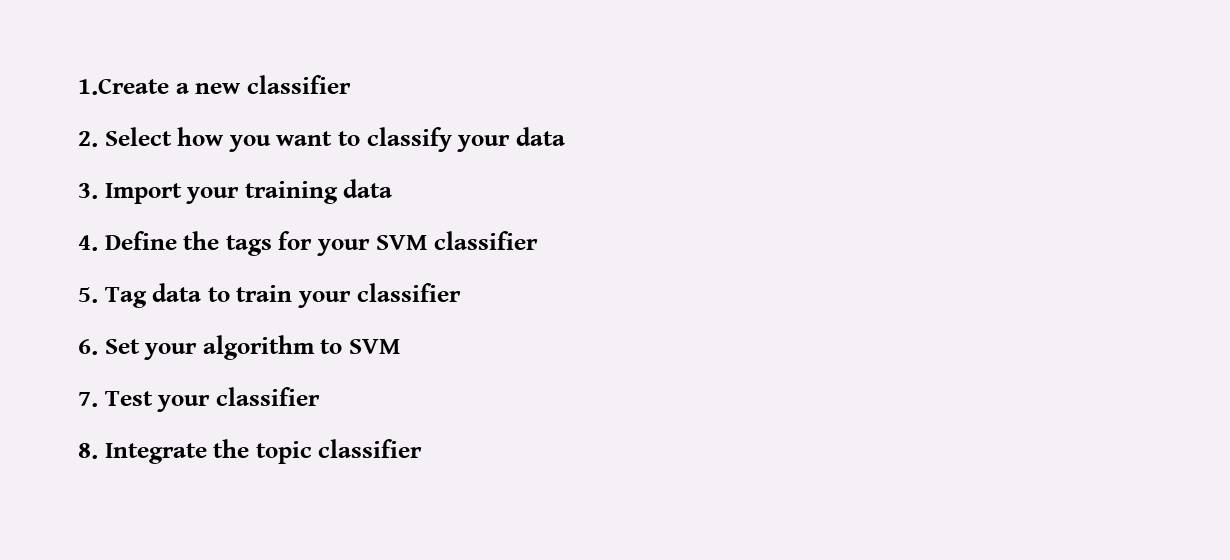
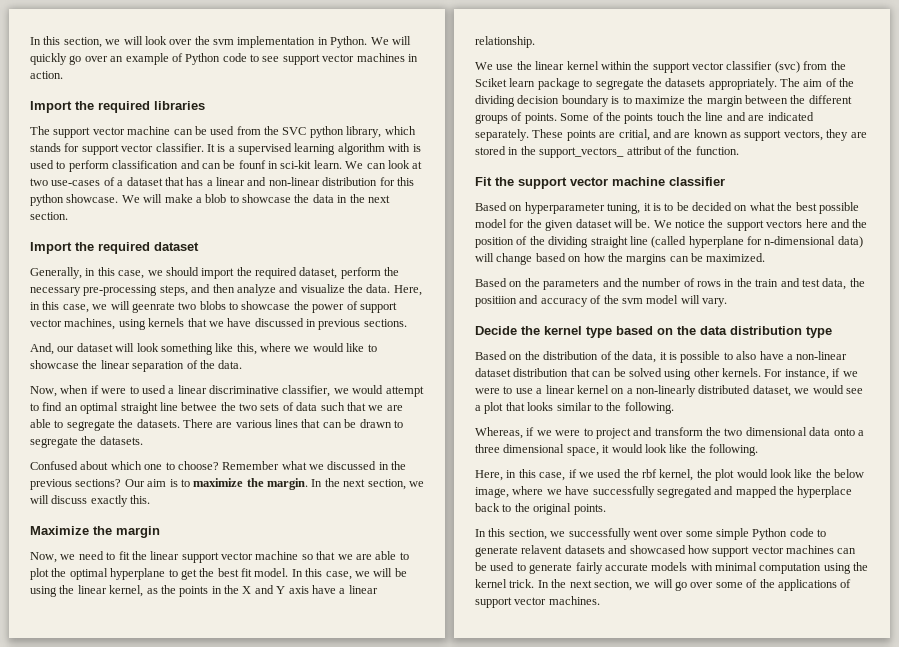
- 1.Create a new classifier
- 2. Select how you want to classify your data
- 3. Import your training data
- 4. Define the tags for your SVM classifier
- 5. Tag data to train your classifier
- 6. Set your algorithm to SVM
- 7. Test your classifier
- 8. Integrate the topic classifier
+ In this section, we will look over the svm implementation in Python. We will quickly go over an example of Python code to see support vector machines in action.
+ Import the required libraries
+ The support vector machine can be used from the SVC python library, which stands for support vector classifier. It is a supervised learning algorithm with is used to perform classification and can be founf in sci-kit learn. We can look at two use-cases of a dataset that has a linear and non-linear distribution for this python showcase. We will make a blob to showcase the data in the next section.
+ Import the required dataset
+ Generally, in this case, we should import the required dataset, perform the necessary pre-processing steps, and then analyze and visualize the data. Here, in this case, we will geenrate two blobs to showcase the power of support vector machines, using kernels that we have discussed in previous sections.
+ And, our dataset will look something like this, where we would like to showcase the linear separation of the data.
+ Now, when if were to used a linear discriminative classifier, we would attempt to find an optimal straight line betwee the two sets of data such that we are able to segregate the datasets. There are various lines that can be drawn to segregate the datasets.
+ Confused about which one to choose? Remember what we discussed in the previous sections? Our aim is to maximize the margin. In the next section, we will discuss exactly this.
+ Maximize the margin
+ Now, we need to fit the linear support vector machine so that we are able to plot the optimal hyperplane to get the best fit model. In this case, we will be using the linear kernel, as the points in the X and Y axis have a linear relationship.
+ We use the linear kernel within the support vector classifier (svc) from the Sciket learn package to segregate the datasets appropriately. The aim of the dividing decision boundary is to maximize the margin between the different groups of points. Some of the points touch the line and are indicated separately. These points are critial, and are known as support vectors, they are stored in the support_vectors_ attribut of the function.
+ Fit the support vector machine classifier
+ Based on hyperparameter tuning, it is to be decided on what the best possible model for the given dataset will be. We notice the support vectors here and the position of the dividing straight line (called hyperplane for n-dimensional data) will change based on how the margins can be maximized.
+ Based on the parameters and the number of rows in the train and test data, the positiion and accuracy of the svm model will vary.
+ Decide the kernel type based on the data distribution type
+ Based on the distribution of the data, it is possible to also have a non-linear dataset distribution that can be solved using other kernels. For instance, if we were to use a linear kernel on a non-linearly distributed dataset, we would see a plot that looks similar to the following.
+ Whereas, if we were to project and transform the two dimensional data onto a three dimensional space, it would look like the following.
+ Here, in this case, if we used the rbf kernel, the plot would look like the below image, where we have successfully segregated and mapped the hyperplace back to the original points.
+ In this section, we successfully went over some simple Python code to generate relavent datasets and showcased how support vector machines can be used to generate fairly accurate models with minimal computation using the kernel trick. In the next section, we will go over some of the applications of support vector machines.

